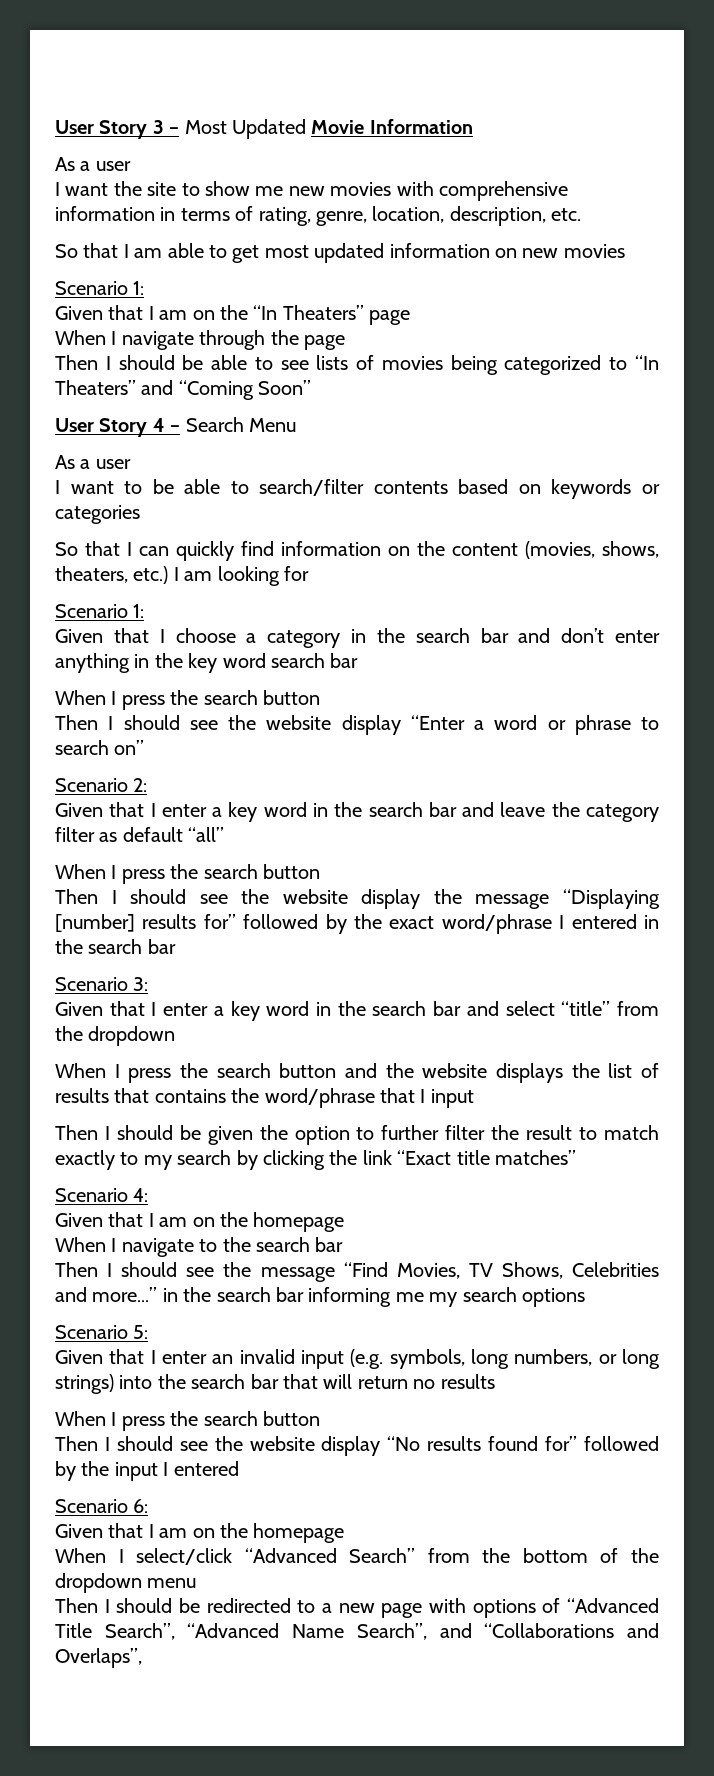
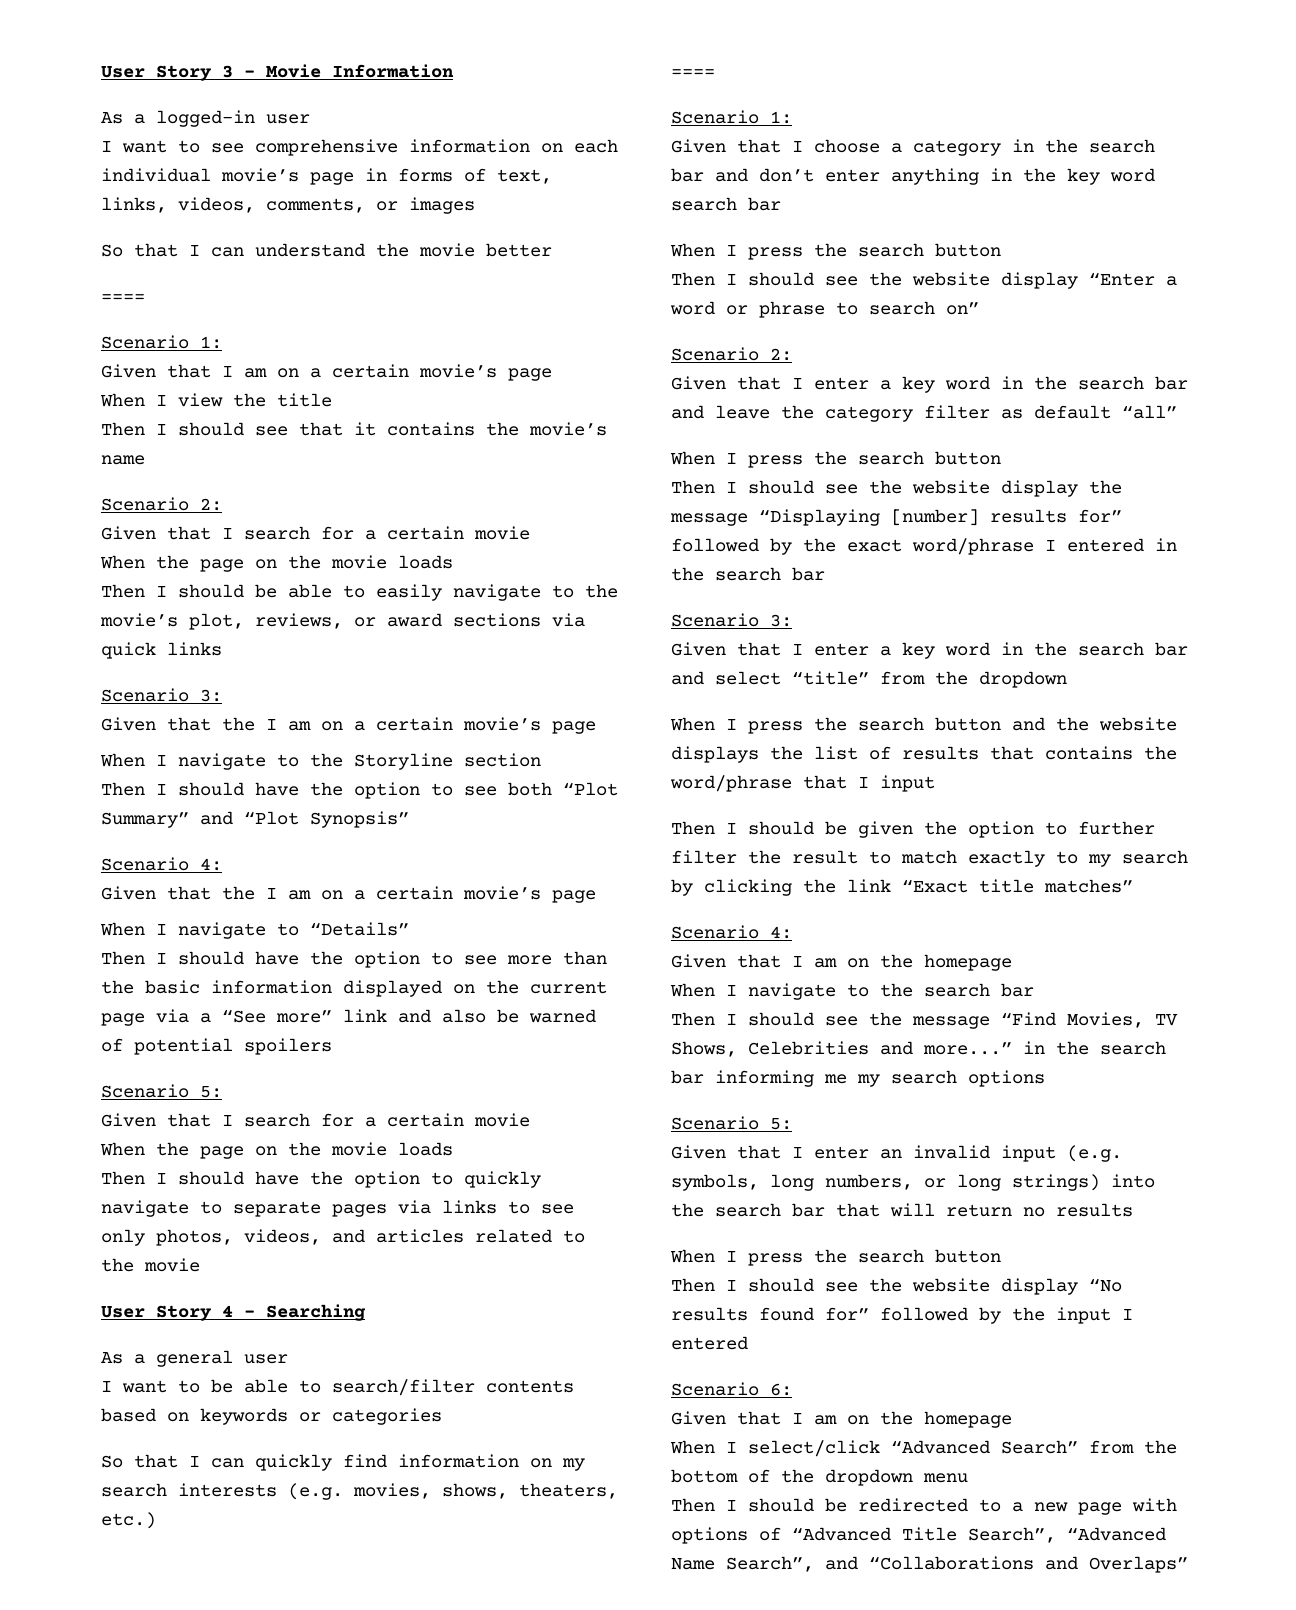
- User Story 3 – Most Updated Movie Information
- As a user
- I want the site to show me new movies with comprehensive information in terms of rating, genre, location, description, etc.
- So that I am able to get most updated information on new movies
+ User Story 3 – Movie Information
+ As a logged-in user
+ I want to see comprehensive information on each individual movie’s page in forms of text, links, videos, comments, or images
+ So that I can understand the movie better
+ ====
- Given that I am on the “In Theaters” page
- When I navigate through the page
+ Given that I am on a certain movie’s page
+ When I view the title
+ Then I should see that it contains the movie’s name
+ Scenario 2:
+ Given that I search for a certain movie
+ When the page on the movie loads
- Then I should be able to see lists of movies being categorized to “In Theaters” and “Coming Soon”
+ Then I should be able to easily navigate to the movie’s plot, reviews, or award sections via quick links
+ Scenario 3:
+ Given that the I am on a certain movie’s page
+ When I navigate to the Storyline section
+ Then I should have the option to see both “Plot Summary” and “Plot Synopsis”
+ Scenario 4:
+ Given that the I am on a certain movie’s page
+ When I navigate to “Details”
+ Then I should have the option to see more than the basic information displayed on the current page via a “See more” link and also be warned of potential spoilers
+ Scenario 5:
+ Given that I search for a certain movie
+ When the page on the movie loads
+ Then I should have the option to quickly navigate to separate pages via links to see only photos, videos, and articles related to the movie
- User Story 4 – Search Menu
- As a user
+ User Story 4 – Searching
+ As a general user
- So that I can quickly find information on the content (movies, shows, theaters, etc.) I am looking for
+ So that I can quickly find information on my search interests (e.g. movies, shows, theaters, etc.)
+ ====
- Then I should be redirected to a new page with options of “Advanced Title Search”, “Advanced Name Search”, and “Collaborations and Overlaps”,
+ Then I should be redirected to a new page with options of “Advanced Title Search”, “Advanced Name Search”, and “Collaborations and Overlaps”

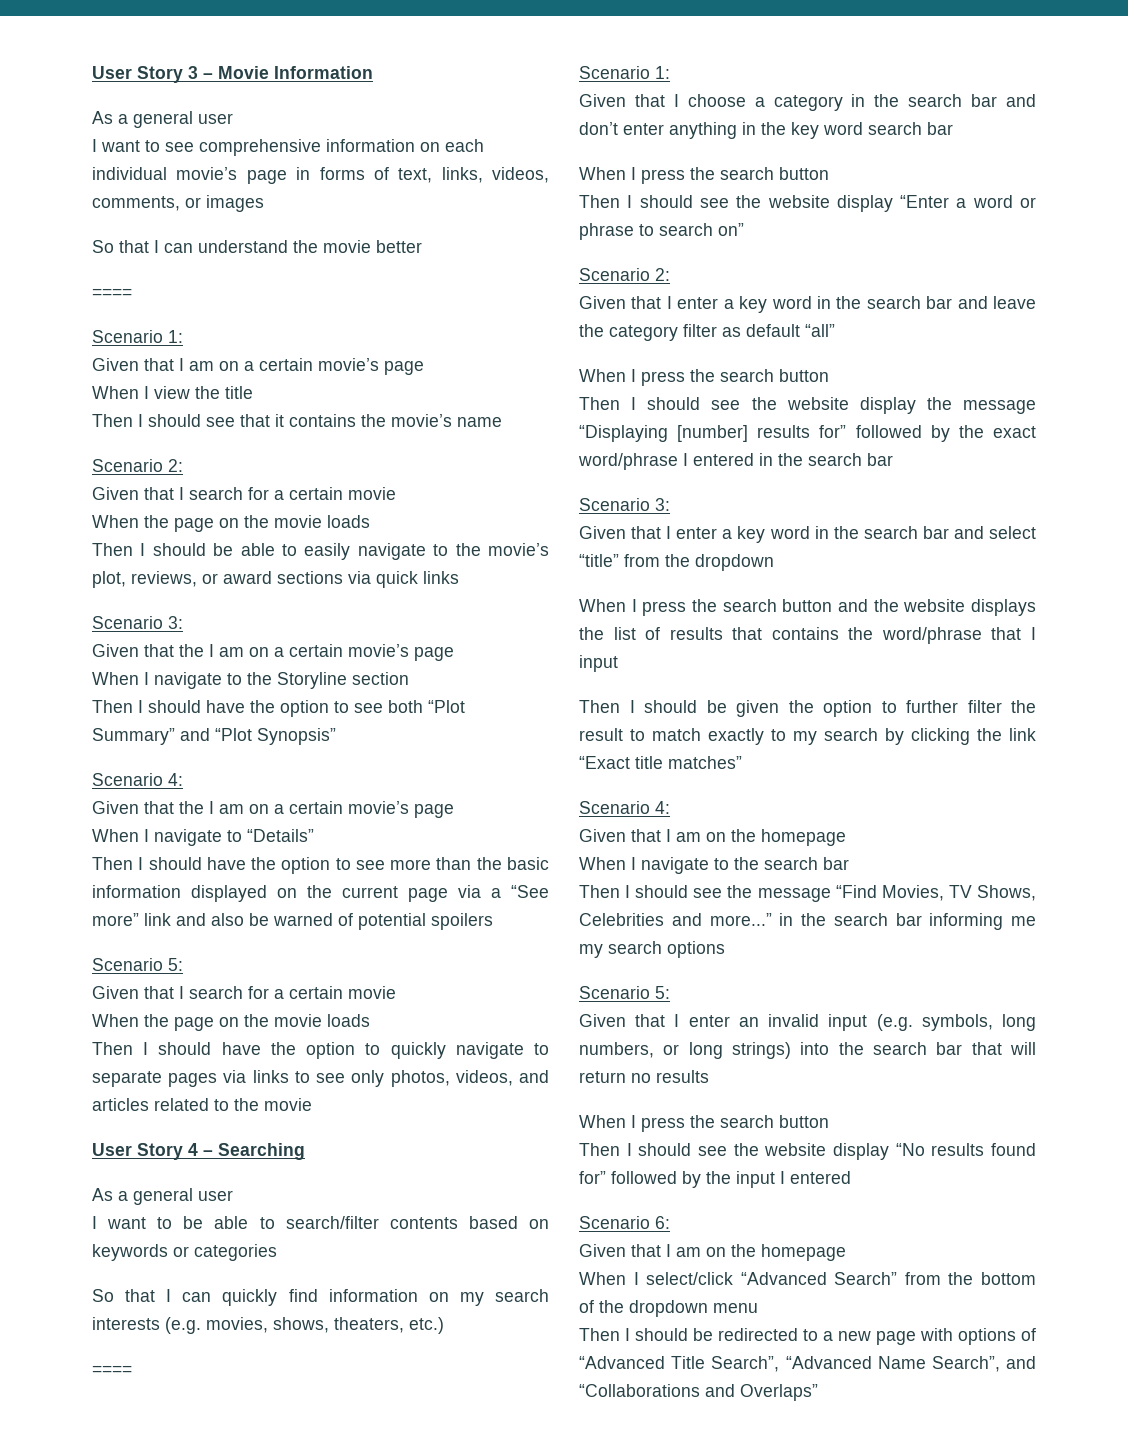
  User Story 3 – Movie Information
- As a logged-in user
+ As a general user

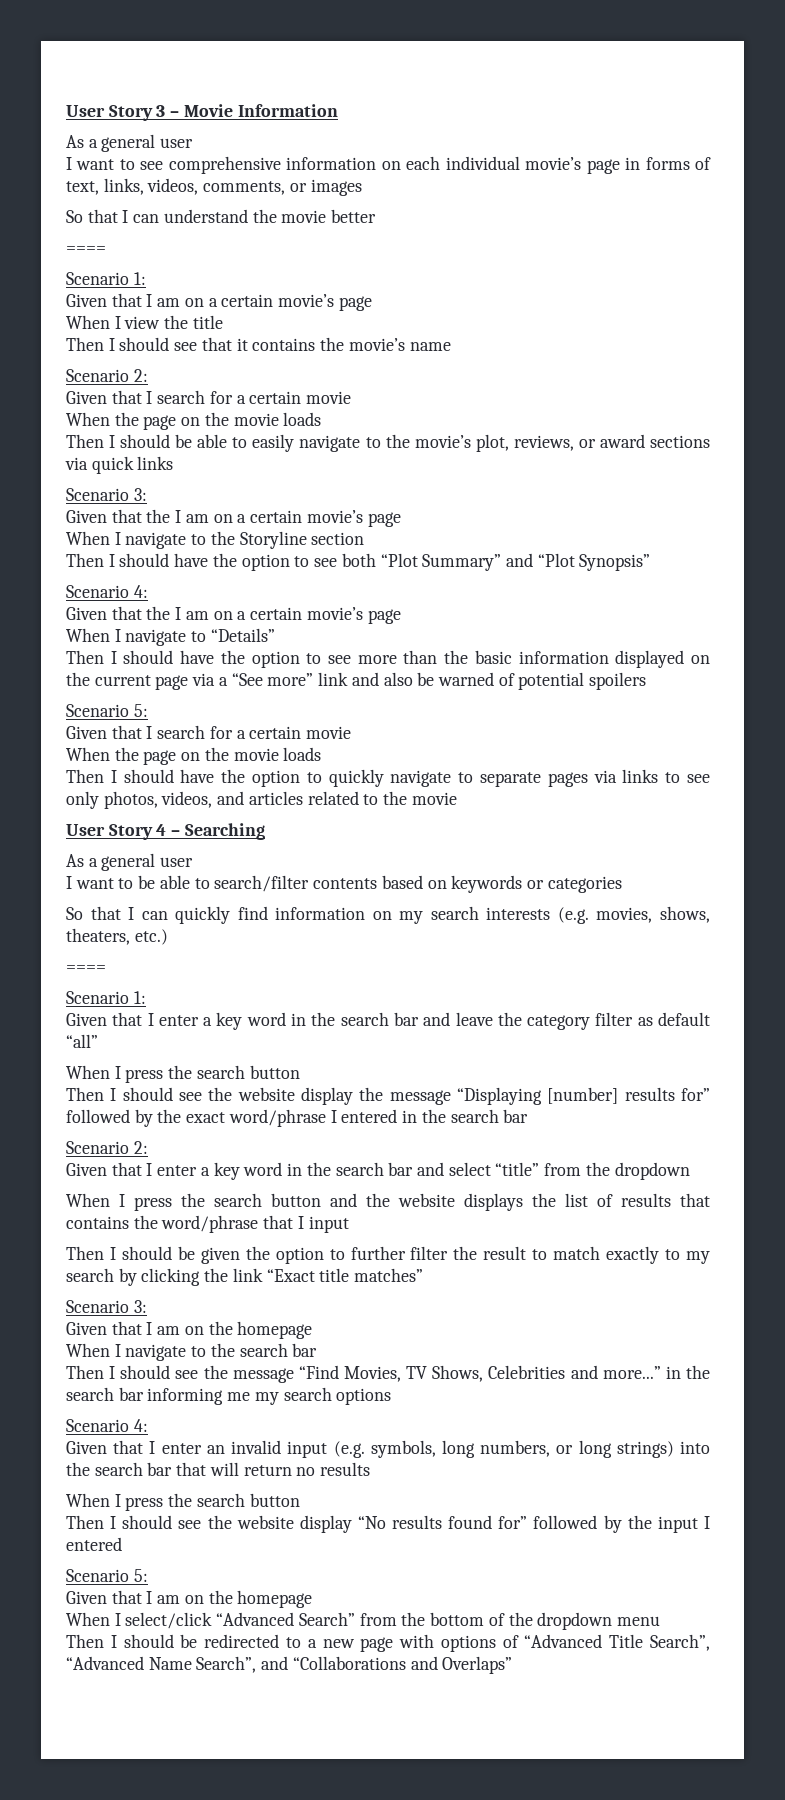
- Given that I choose a category in the search bar and don’t enter anything in the key word search bar
- When I press the search button
- Then I should see the website display “Enter a word or phrase to search on”
- Scenario 2:
  Then I should see the website display the message “Displaying [number] results for” followed by the exact word/phrase I entered in the search bar
- Scenario 3:
+ Scenario 2:
  Then I should be given the option to further filter the result to match exactly to my search by clicking the link “Exact title matches”
- Scenario 4:
+ Scenario 3:
  Then I should see the message “Find Movies, TV Shows, Celebrities and more...” in the search bar informing me my search options
- Scenario 5:
+ Scenario 4:
  Then I should see the website display “No results found for” followed by the input I entered
- Scenario 6:
+ Scenario 5:

